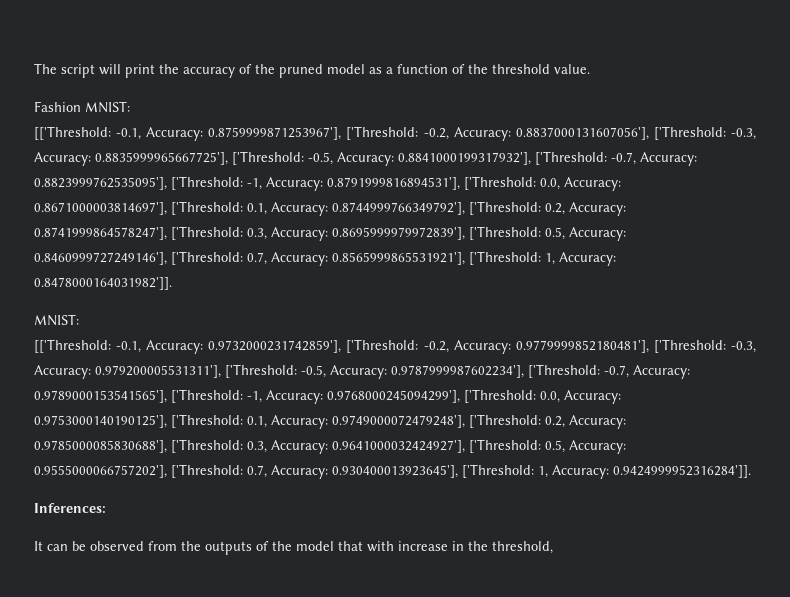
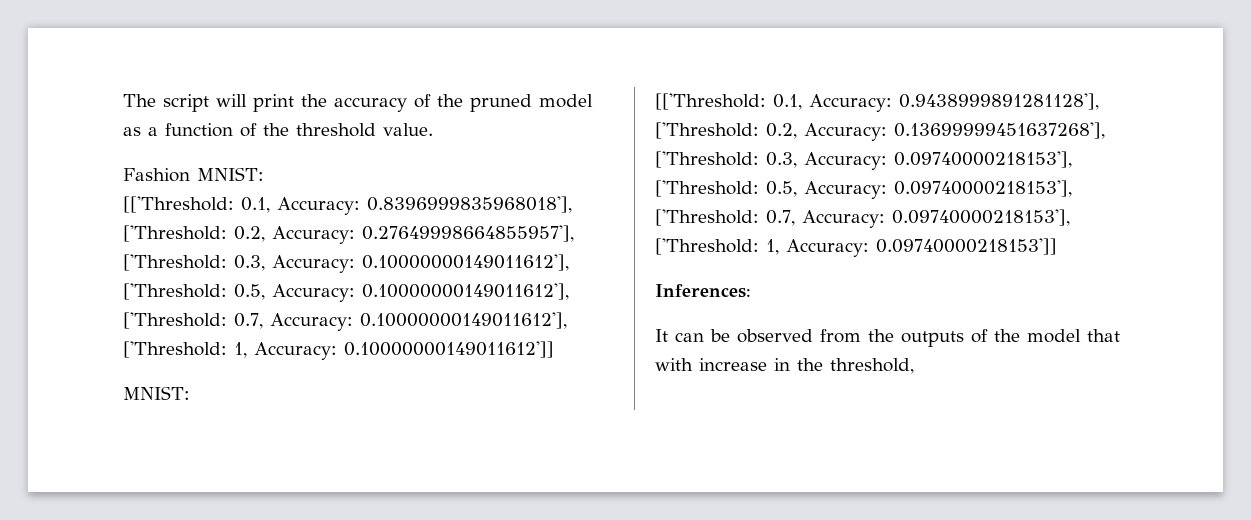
- [['Threshold: -0.1, Accuracy: 0.8759999871253967'], ['Threshold: -0.2, Accuracy: 0.8837000131607056'], ['Threshold: -0.3, Accuracy: 0.8835999965667725'], ['Threshold: -0.5, Accuracy: 0.8841000199317932'], ['Threshold: -0.7, Accuracy: 0.8823999762535095'], ['Threshold: -1, Accuracy: 0.8791999816894531'], ['Threshold: 0.0, Accuracy: 0.8671000003814697'], ['Threshold: 0.1, Accuracy: 0.8744999766349792'], ['Threshold: 0.2, Accuracy: 0.8741999864578247'], ['Threshold: 0.3, Accuracy: 0.8695999979972839'], ['Threshold: 0.5, Accuracy: 0.8460999727249146'], ['Threshold: 0.7, Accuracy: 0.8565999865531921'], ['Threshold: 1, Accuracy: 0.8478000164031982']].
+ [['Threshold: 0.1, Accuracy: 0.8396999835968018'], ['Threshold: 0.2, Accuracy: 0.27649998664855957'], ['Threshold: 0.3, Accuracy: 0.10000000149011612'], ['Threshold: 0.5, Accuracy: 0.10000000149011612'], ['Threshold: 0.7, Accuracy: 0.10000000149011612'], ['Threshold: 1, Accuracy: 0.10000000149011612']]
  MNIST:
- [['Threshold: -0.1, Accuracy: 0.9732000231742859'], ['Threshold: -0.2, Accuracy: 0.9779999852180481'], ['Threshold: -0.3, Accuracy: 0.979200005531311'], ['Threshold: -0.5, Accuracy: 0.9787999987602234'], ['Threshold: -0.7, Accuracy: 0.9789000153541565'], ['Threshold: -1, Accuracy: 0.9768000245094299'], ['Threshold: 0.0, Accuracy: 0.9753000140190125'], ['Threshold: 0.1, Accuracy: 0.9749000072479248'], ['Threshold: 0.2, Accuracy: 0.9785000085830688'], ['Threshold: 0.3, Accuracy: 0.9641000032424927'], ['Threshold: 0.5, Accuracy: 0.9555000066757202'], ['Threshold: 0.7, Accuracy: 0.930400013923645'], ['Threshold: 1, Accuracy: 0.9424999952316284']].
+ [['Threshold: 0.1, Accuracy: 0.9438999891281128'], ['Threshold: 0.2, Accuracy: 0.13699999451637268'], ['Threshold: 0.3, Accuracy: 0.09740000218153'], ['Threshold: 0.5, Accuracy: 0.09740000218153'], ['Threshold: 0.7, Accuracy: 0.09740000218153'], ['Threshold: 1, Accuracy: 0.09740000218153']]

